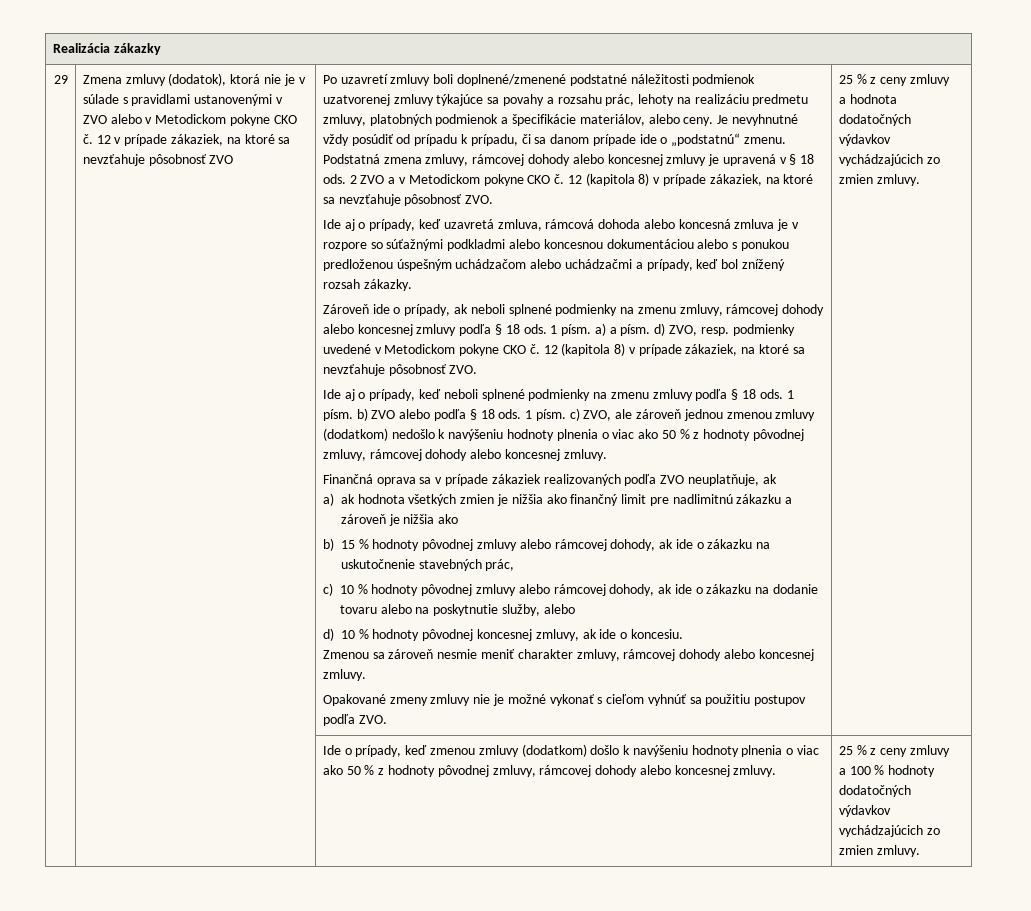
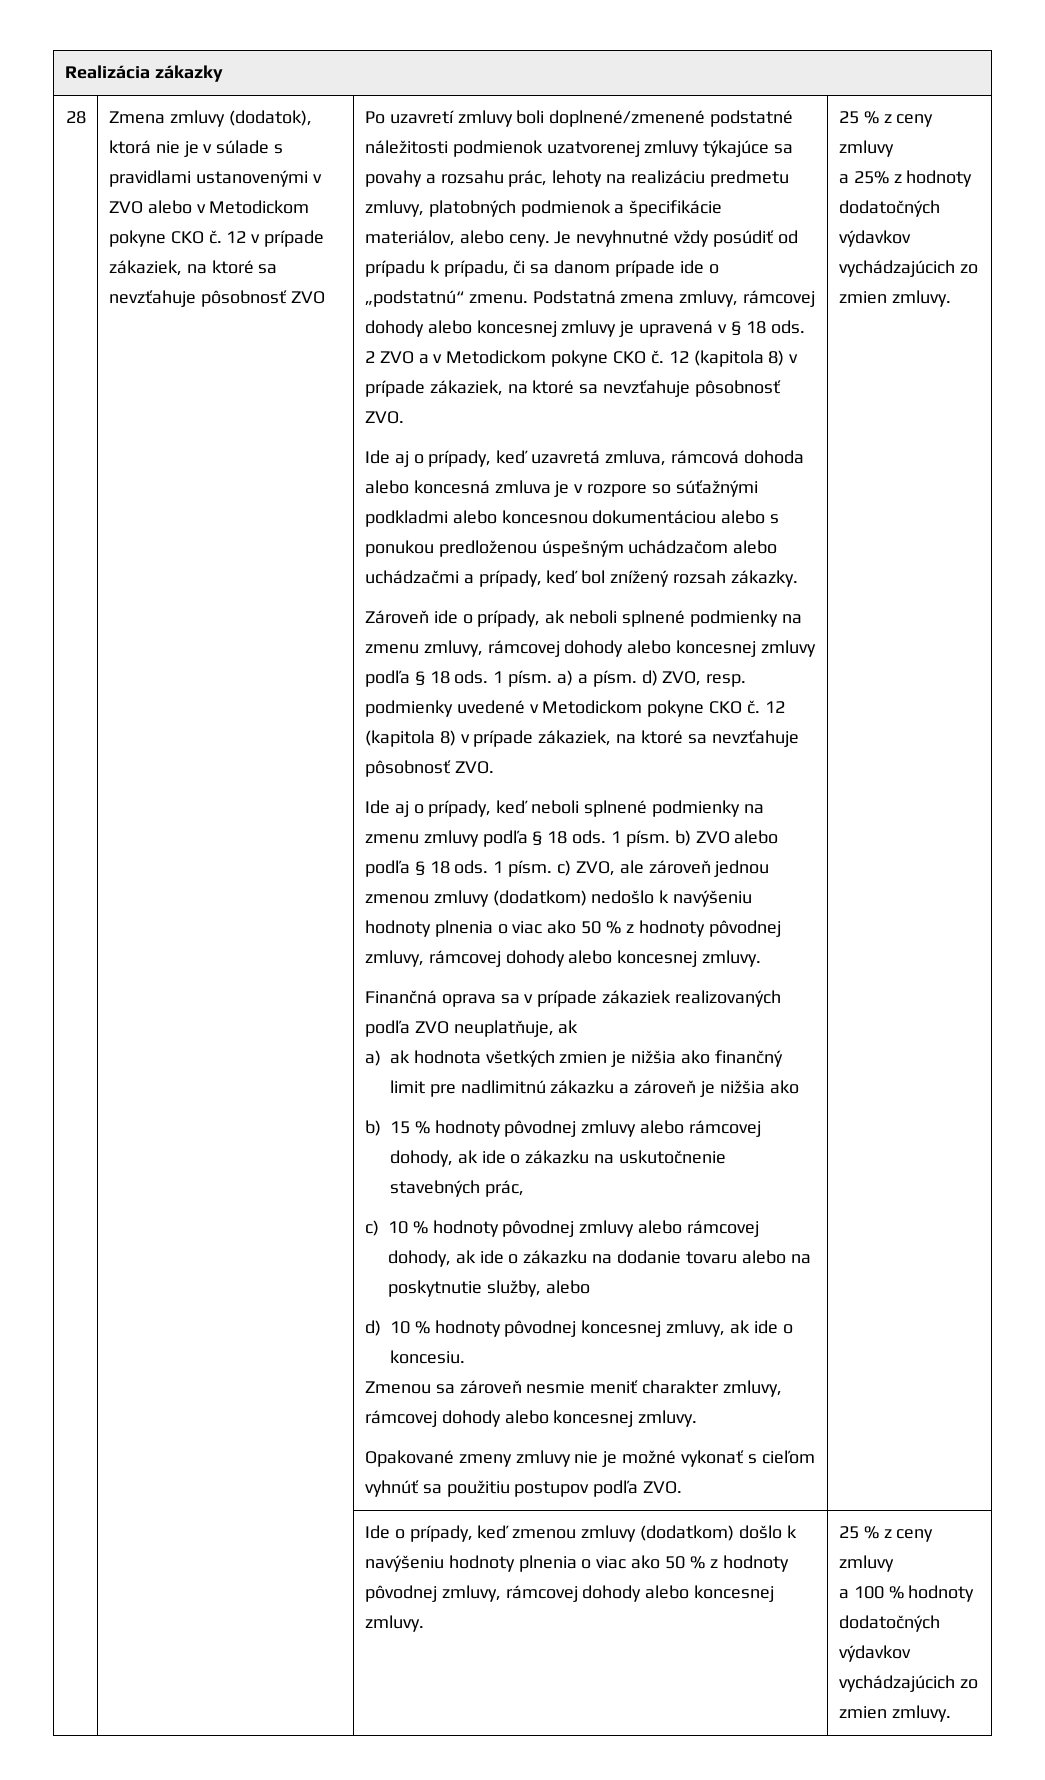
- 29
+ 28
- a hodnota dodatočných výdavkov vychádzajúcich zo zmien zmluvy.
+ a 25% z hodnoty dodatočných výdavkov vychádzajúcich zo zmien zmluvy.

